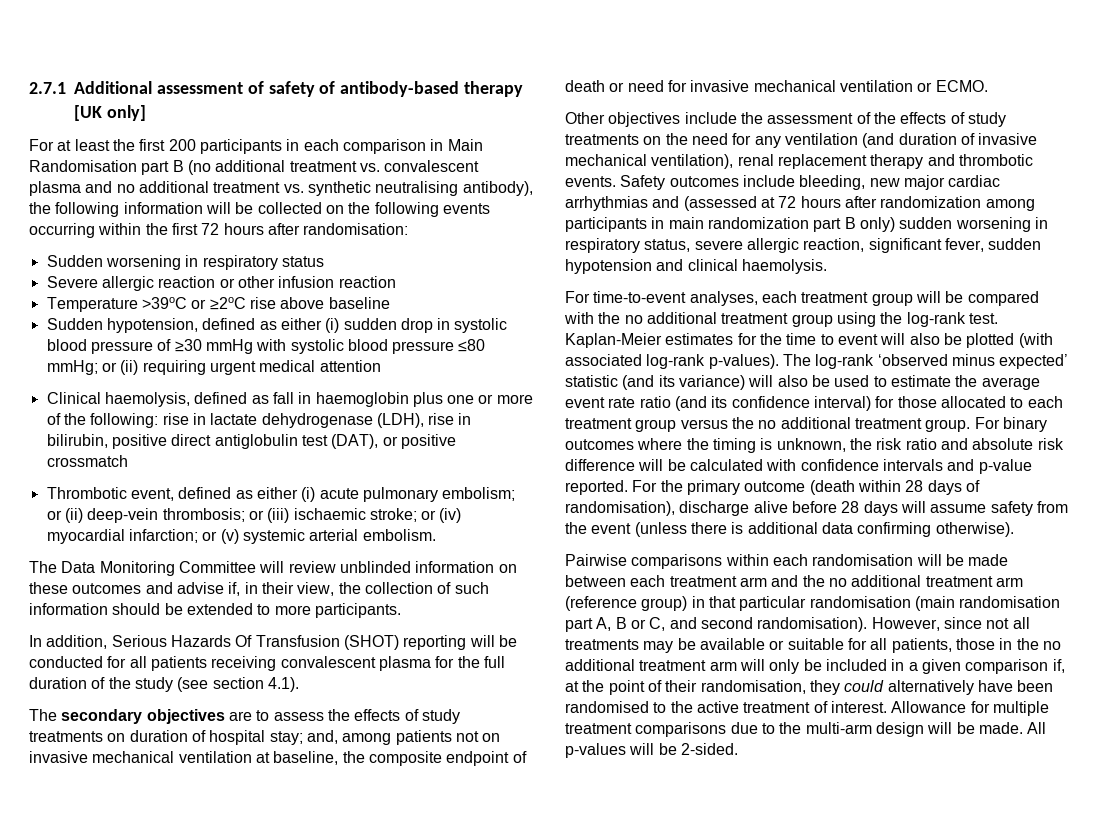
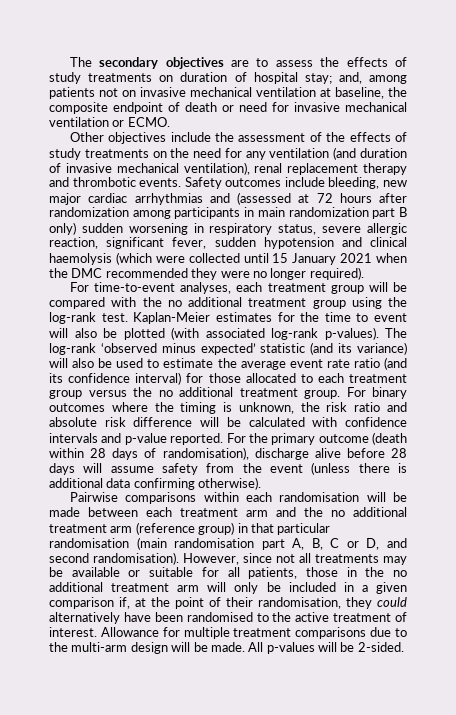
- 2.7.1 Additional assessment of safety of antibody-based therapy [UK only]
- For at least the first 200 participants in each comparison in Main Randomisation part B (no additional treatment vs. convalescent plasma and no additional treatment vs. synthetic neutralising antibody), the following information will be collected on the following events occurring within the first 72 hours after randomisation:
- Sudden worsening in respiratory status
- Severe allergic reaction or other infusion reaction
- Temperature >39oC or ≥2oC rise above baseline
- Sudden hypotension, defined as either (i) sudden drop in systolic blood pressure of ≥30 mmHg with systolic blood pressure ≤80 mmHg; or (ii) requiring urgent medical attention
- Clinical haemolysis, defined as fall in haemoglobin plus one or more of the following: rise in lactate dehydrogenase (LDH), rise in bilirubin, positive direct antiglobulin test (DAT), or positive crossmatch
- Thrombotic event, defined as either (i) acute pulmonary embolism; or (ii) deep-vein thrombosis; or (iii) ischaemic stroke; or (iv) myocardial infarction; or (v) systemic arterial embolism.
- The Data Monitoring Committee will review unblinded information on these outcomes and advise if, in their view, the collection of such information should be extended to more participants.
- In addition, Serious Hazards Of Transfusion (SHOT) reporting will be conducted for all patients receiving convalescent plasma for the full duration of the study (see section 4.1).
- Safety outcomes include bleeding, new major cardiac arrhythmias and (assessed at 72 hours after randomization among participants in main randomization part B only) sudden worsening in respiratory status, severe allergic reaction, significant fever, sudden hypotension and clinical haemolysis.
+ Safety outcomes include bleeding, new major cardiac arrhythmias and (assessed at 72 hours after randomization among participants in main randomization part B only) sudden worsening in respiratory status, severe allergic reaction, significant fever, sudden hypotension and clinical haemolysis (which were collected until 15 January 2021 when the DMC recommended they were no longer required).
- Pairwise comparisons within each randomisation will be made between each treatment arm and the no additional treatment arm (reference group) in that particular randomisation (main randomisation part A, B or C, and second randomisation).
+ Pairwise comparisons within each randomisation will be made between each treatment arm and the no additional treatment arm (reference group) in that particular randomisation (main randomisation part A, B, C or D, and second randomisation).

